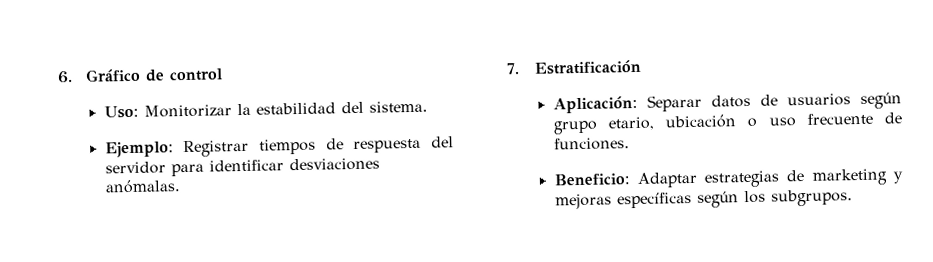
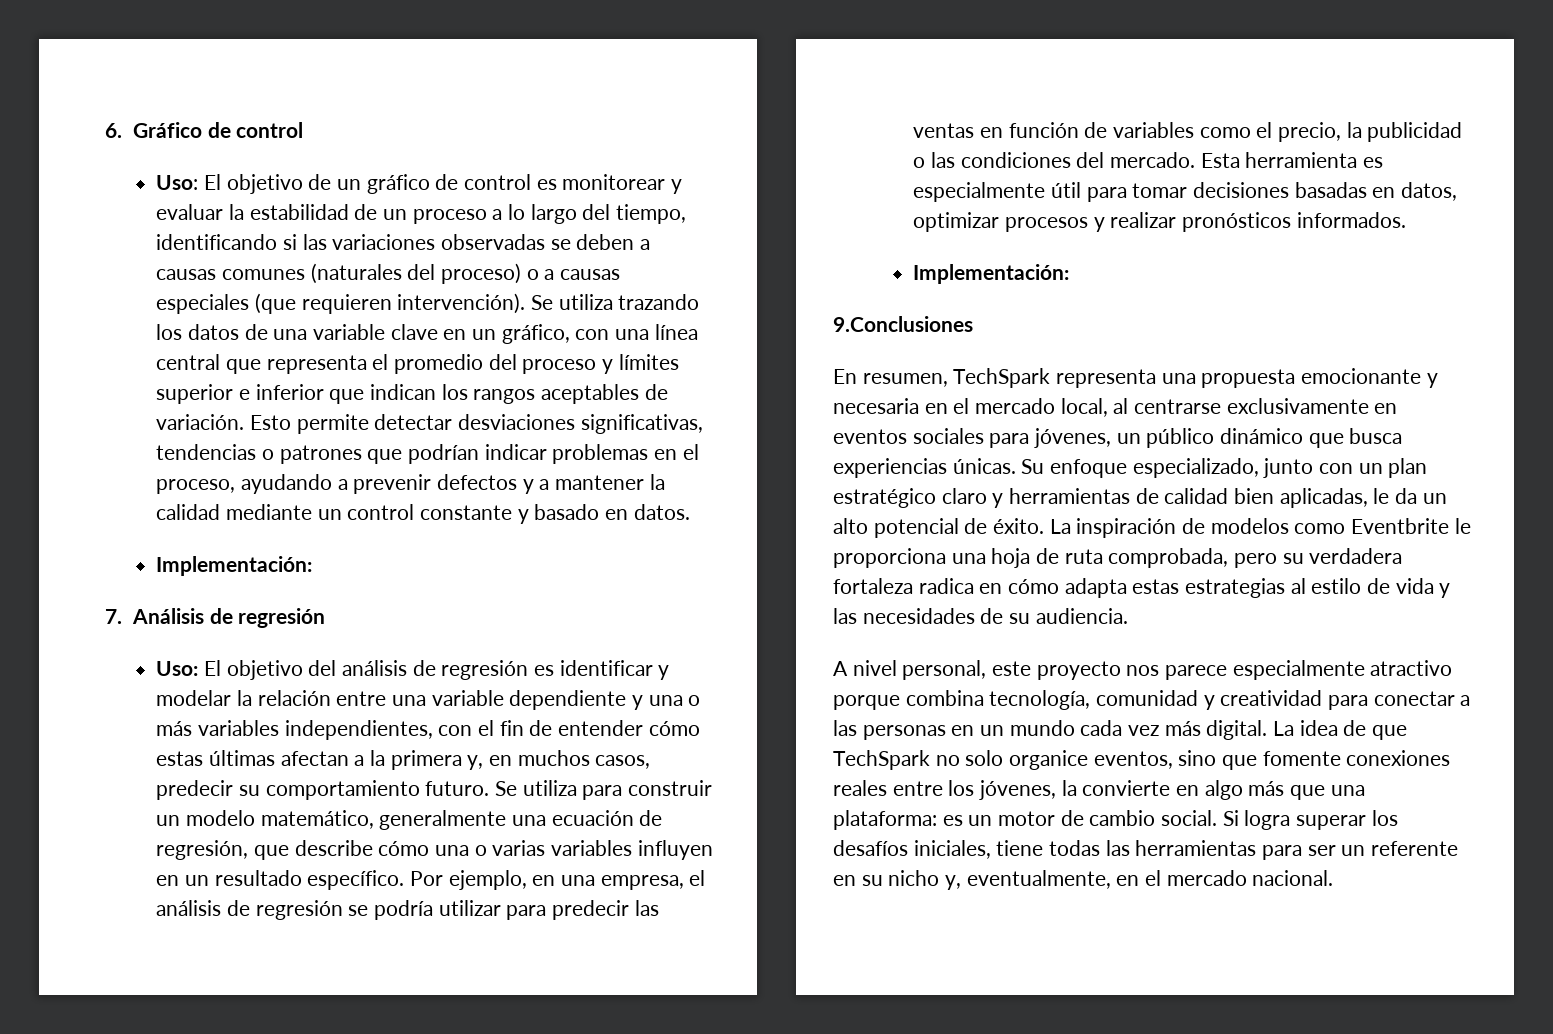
- Uso: Monitorizar la estabilidad del sistema.
- Ejemplo: Registrar tiempos de respuesta del servidor para identificar desviaciones anómalas.
- 7. Estratificación
- Aplicación: Separar datos de usuarios según grupo etario, ubicación o uso frecuente de funciones.
- Beneficio: Adaptar estrategias de marketing y mejoras específicas según los subgrupos.
+ Uso: El objetivo de un gráfico de control es monitorear y evaluar la estabilidad de un proceso a lo largo del tiempo, identificando si las variaciones observadas se deben a causas comunes (naturales del proceso) o a causas especiales (que requieren intervención). Se utiliza trazando los datos de una variable clave en un gráfico, con una línea central que representa el promedio del proceso y límites superior e inferior que indican los rangos aceptables de variación. Esto permite detectar desviaciones significativas, tendencias o patrones que podrían indicar problemas en el proceso, ayudando a prevenir defectos y a mantener la calidad mediante un control constante y basado en datos.
+ Implementación:
+ 7. Análisis de regresión
+ Uso: El objetivo del análisis de regresión es identificar y modelar la relación entre una variable dependiente y una o más variables independientes, con el fin de entender cómo estas últimas afectan a la primera y, en muchos casos, predecir su comportamiento futuro. Se utiliza para construir un modelo matemático, generalmente una ecuación de regresión, que describe cómo una o varias variables influyen en un resultado específico. Por ejemplo, en una empresa, el análisis de regresión se podría utilizar para predecir las ventas en función de variables como el precio, la publicidad o las condiciones del mercado. Esta herramienta es especialmente útil para tomar decisiones basadas en datos, optimizar procesos y realizar pronósticos informados.
+ Implementación:
+ 9.Conclusiones
+ En resumen, TechSpark representa una propuesta emocionante y necesaria en el mercado local, al centrarse exclusivamente en eventos sociales para jóvenes, un público dinámico que busca experiencias únicas. Su enfoque especializado, junto con un plan estratégico claro y herramientas de calidad bien aplicadas, le da un alto potencial de éxito. La inspiración de modelos como Eventbrite le proporciona una hoja de ruta comprobada, pero su verdadera fortaleza radica en cómo adapta estas estrategias al estilo de vida y las necesidades de su audiencia.
+ A nivel personal, este proyecto nos parece especialmente atractivo porque combina tecnología, comunidad y creatividad para conectar a las personas en un mundo cada vez más digital. La idea de que TechSpark no solo organice eventos, sino que fomente conexiones reales entre los jóvenes, la convierte en algo más que una plataforma: es un motor de cambio social. Si logra superar los desafíos iniciales, tiene todas las herramientas para ser un referente en su nicho y, eventualmente, en el mercado nacional.

